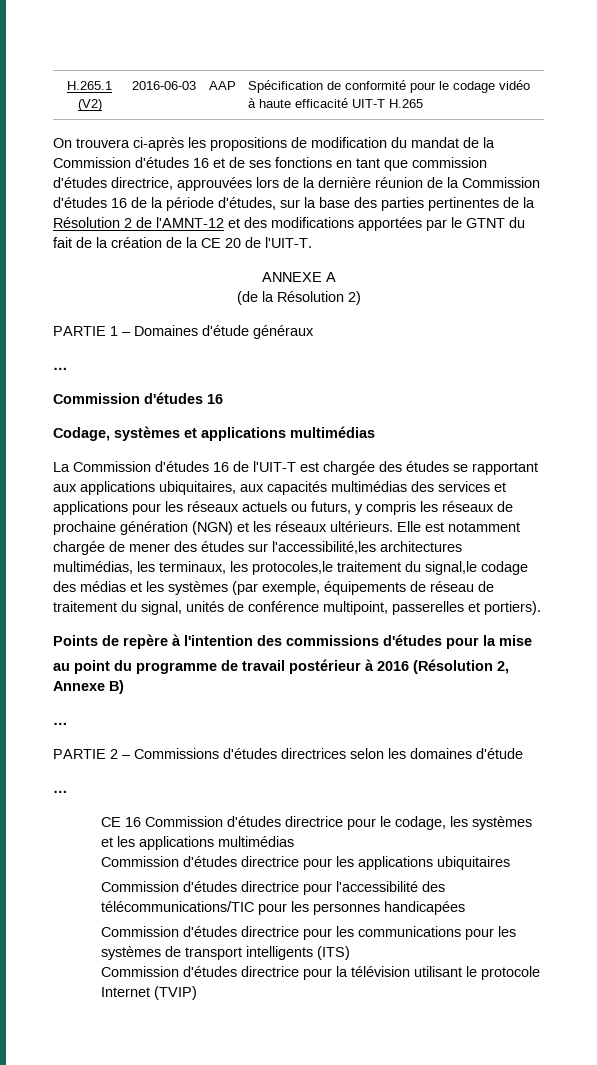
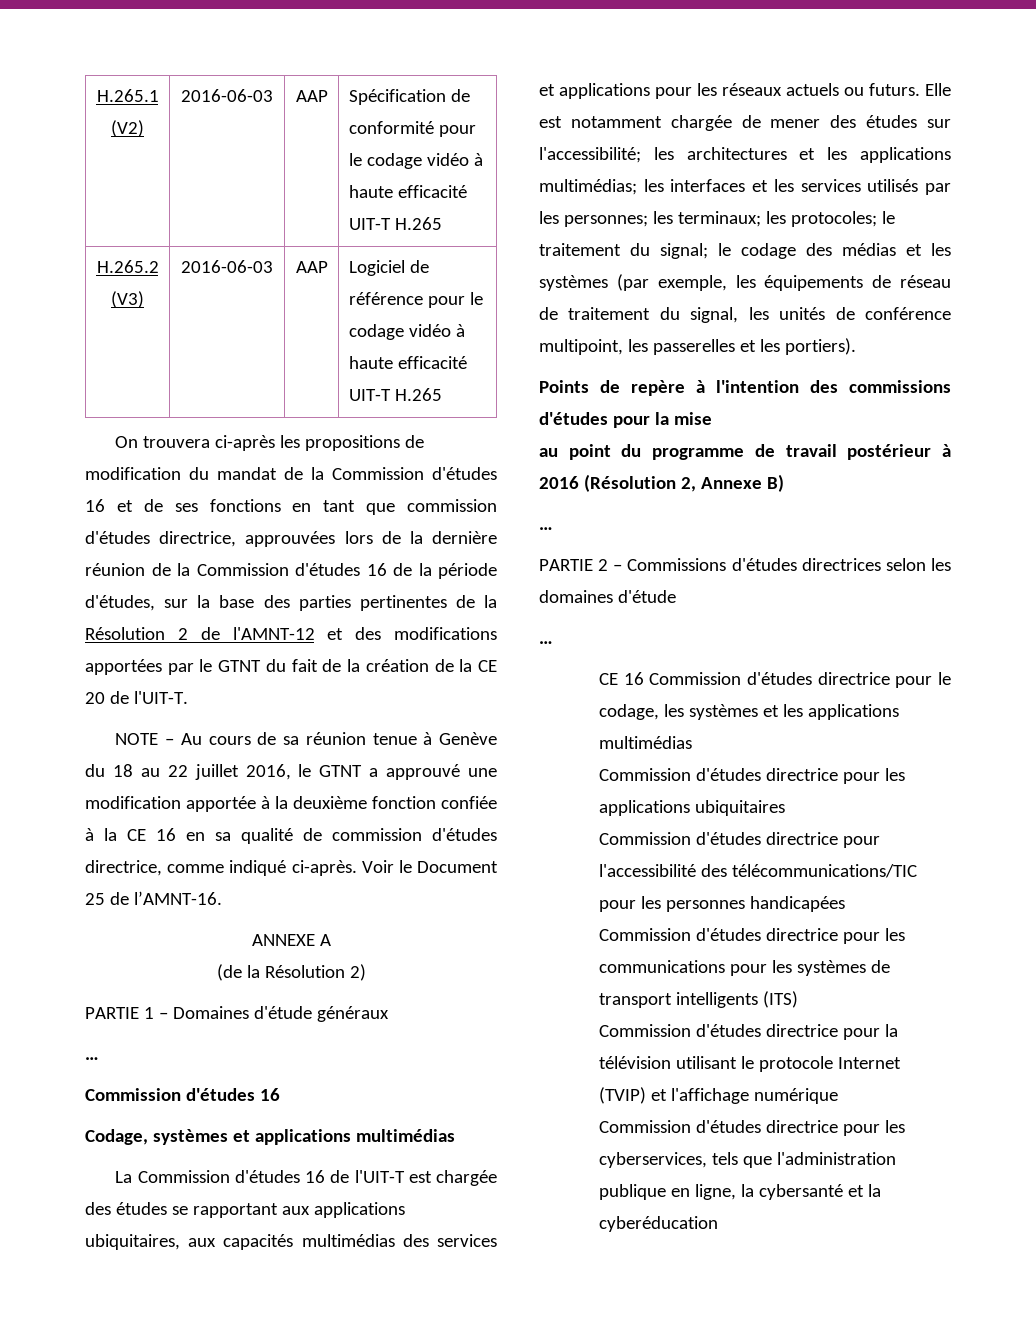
+ H.265.2 (V3) | 2016-06-03 | AAP | Logiciel de référence pour le codage vidéo à haute efficacité UIT-T H.265
+ NOTE – Au cours de sa réunion tenue à Genève du 18 au 22 juillet 2016, le GTNT a approuvé une modification apportée à la deuxième fonction confiée à la CE 16 en sa qualité de commission d'études directrice, comme indiqué ci-après. Voir le Document 25 de l’AMNT-16.
- La Commission d'études 16 de l'UIT-T est chargée des études se rapportant aux applications ubiquitaires, aux capacités multimédias des services et applications pour les réseaux actuels ou futurs, y compris les réseaux de prochaine génération (NGN) et les réseaux ultérieurs.
+ La Commission d'études 16 de l'UIT-T est chargée des études se rapportant aux applications ubiquitaires, aux capacités multimédias des services et applications pour les réseaux actuels ou futurs.
- Elle est notamment chargée de mener des études sur l'accessibilité,les architectures multimédias, les terminaux, les protocoles,le traitement du signal,le codage des médias et les systèmes (par exemple, équipements de réseau de traitement du signal, unités de conférence multipoint, passerelles et portiers).
+ Elle est notamment chargée de mener des études sur l'accessibilité; les architectures et les applications multimédias; les interfaces et les services utilisés par les personnes; les terminaux; les protocoles; le traitement du signal; le codage des médias et les systèmes (par exemple, les équipements de réseau de traitement du signal, les unités de conférence multipoint, les passerelles et les portiers).
- Commission d'études directrice pour la télévision utilisant le protocole Internet (TVIP)
+ Commission d'études directrice pour la télévision utilisant le protocole Internet (TVIP) et l'affichage numérique
+ Commission d'études directrice pour les cyberservices, tels que l'administration publique en ligne, la cybersanté et la cyberéducation

